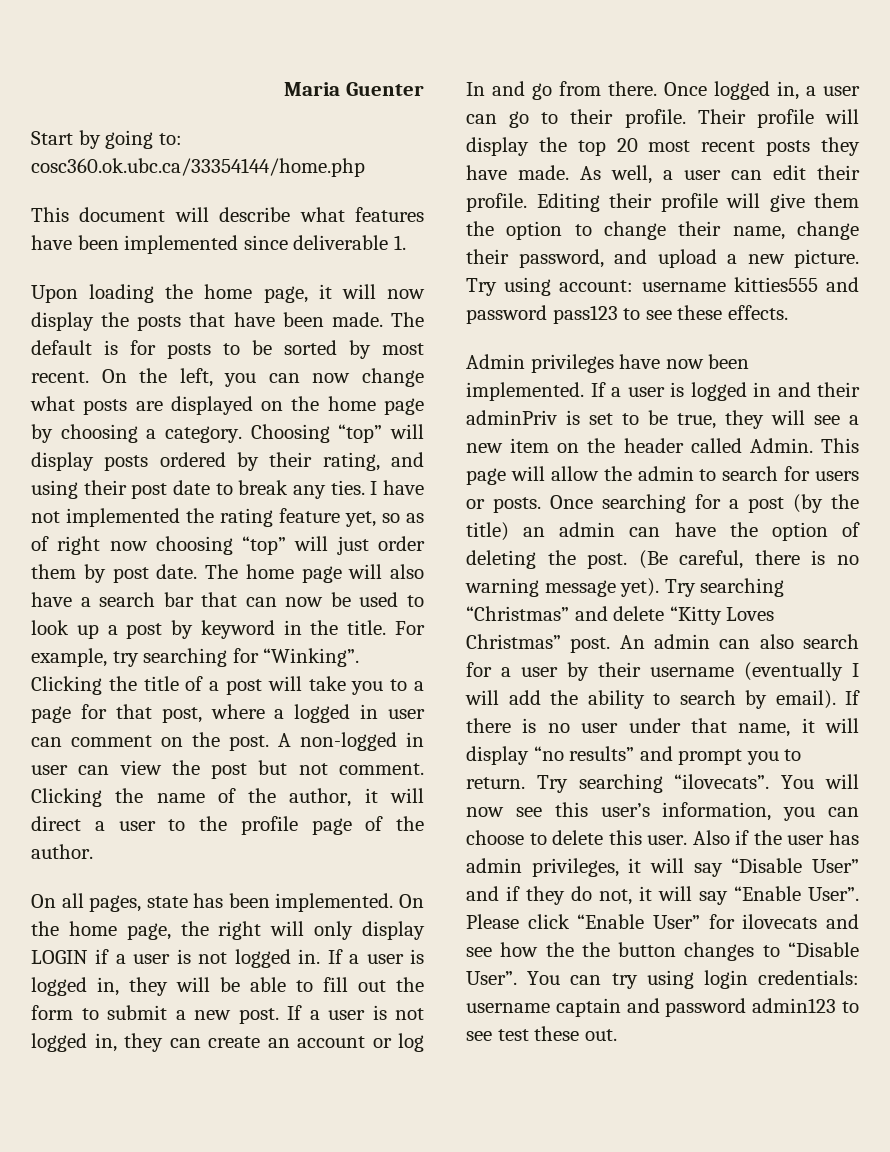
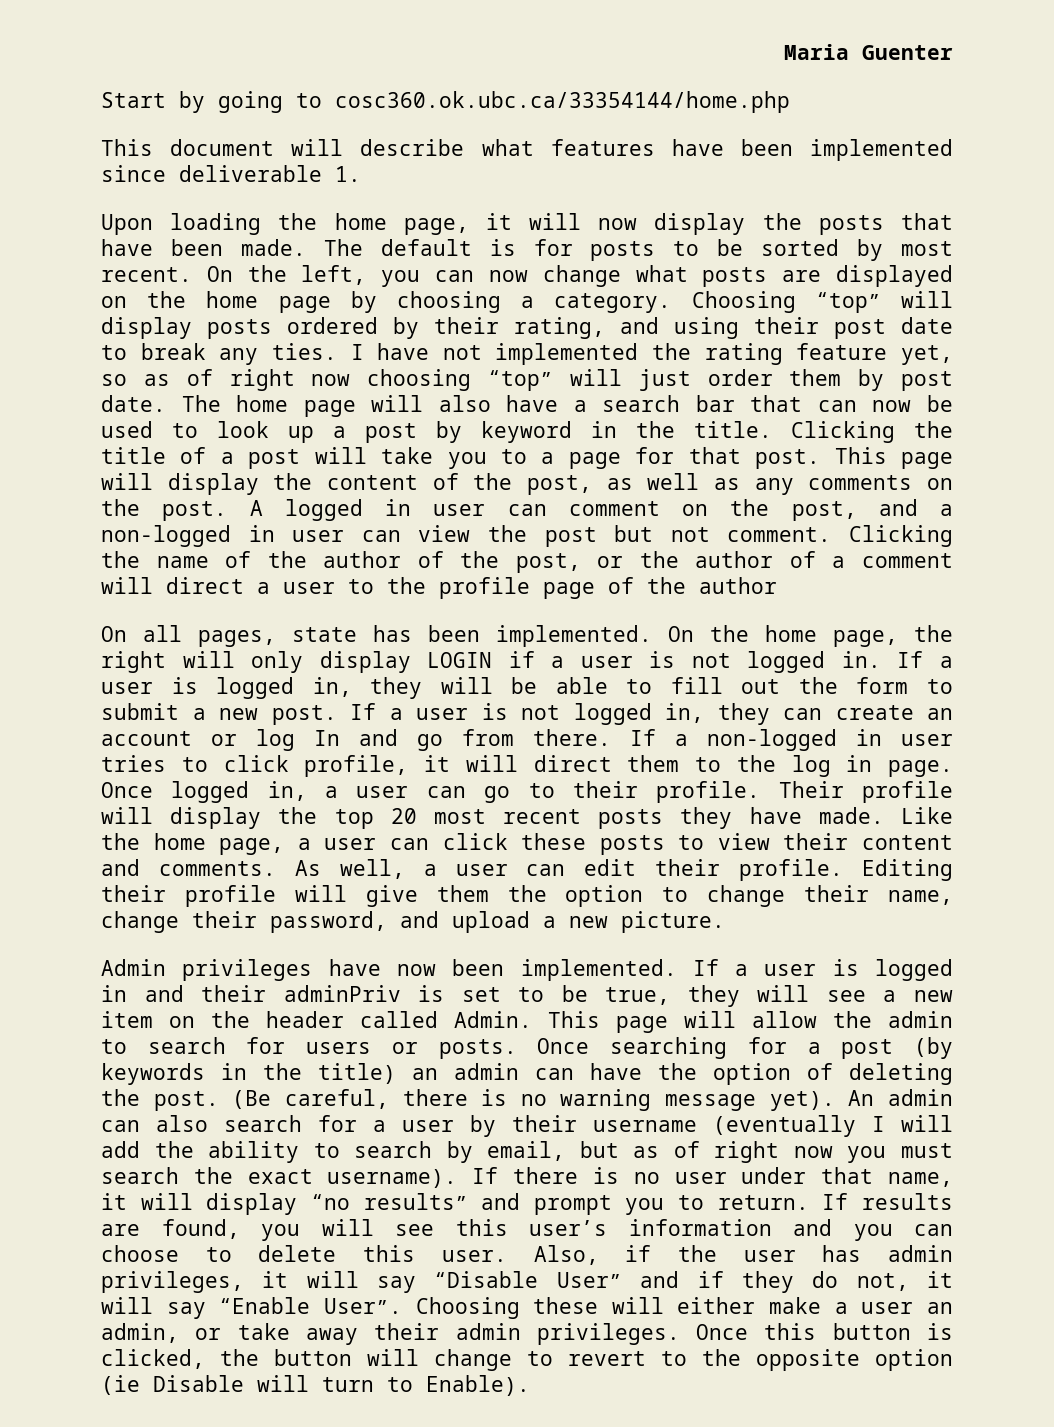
- Start by going to: cosc360.ok.ubc.ca/33354144/home.php
+ Start by going to cosc360.ok.ubc.ca/33354144/home.php
- For example, try searching for “Winking”.
- Clicking the title of a post will take you to a page for that post, where a logged in user can comment on the post. A non-logged in user can view the post but not comment.
+ Clicking the title of a post will take you to a page for that post. This page will display the content of the post, as well as any comments on the post. A logged in user can comment on the post, and a non-logged in user can view the post but not comment.
- Clicking the name of the author, it will direct a user to the profile page of the author.
+ Clicking the name of the author of the post, or the author of a comment will direct a user to the profile page of the author
+ If a non-logged in user tries to click profile, it will direct them to the log in page.
+ Like the home page, a user can click these posts to view their content and comments.
- Try using account: username kitties555 and password pass123 to see these effects.
- Once searching for a post (by the title) an admin can have the option of deleting the post.
+ Once searching for a post (by keywords in the title) an admin can have the option of deleting the post.
- Try searching “Christmas” and delete “Kitty Loves Christmas” post.
- An admin can also search for a user by their username (eventually I will add the ability to search by email).
+ An admin can also search for a user by their username (eventually I will add the ability to search by email, but as of right now you must search the exact username).
- Try searching “ilovecats”. You will now see this user’s information, you can choose to delete this user.
+ If results are found, you will see this user’s information and you can choose to delete this user.
- Also if the user has admin privileges, it will say “Disable User” and if they do not, it will say “Enable User”.
+ Also, if the user has admin privileges, it will say “Disable User” and if they do not, it will say “Enable User”.
- Please click “Enable User” for ilovecats and see how the the button changes to “Disable User”. You can try using login credentials: username captain and password admin123 to see test these out.
+ Choosing these will either make a user an admin, or take away their admin privileges. Once this button is clicked, the button will change to revert to the opposite option (ie Disable will turn to Enable).

